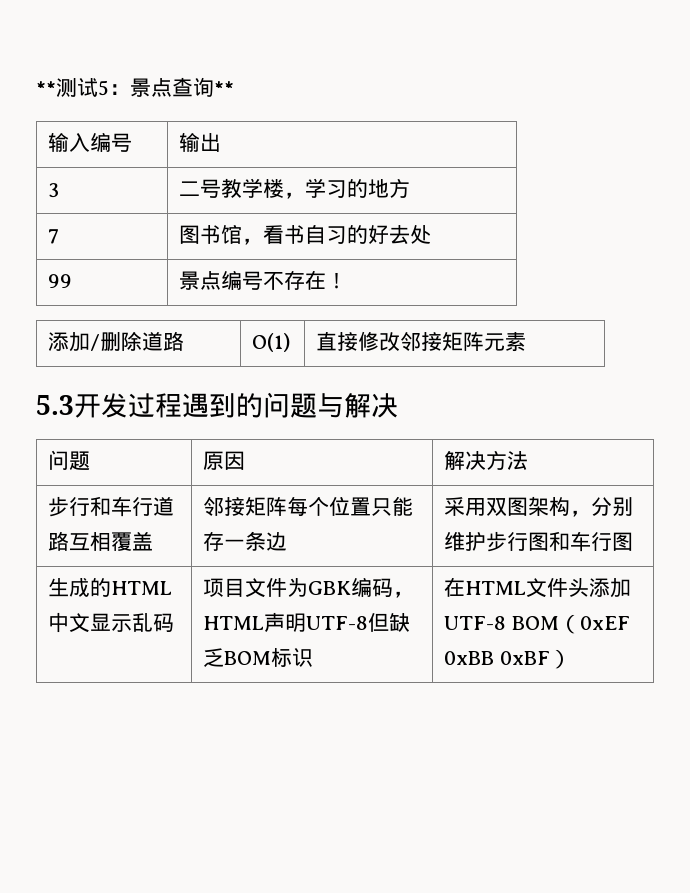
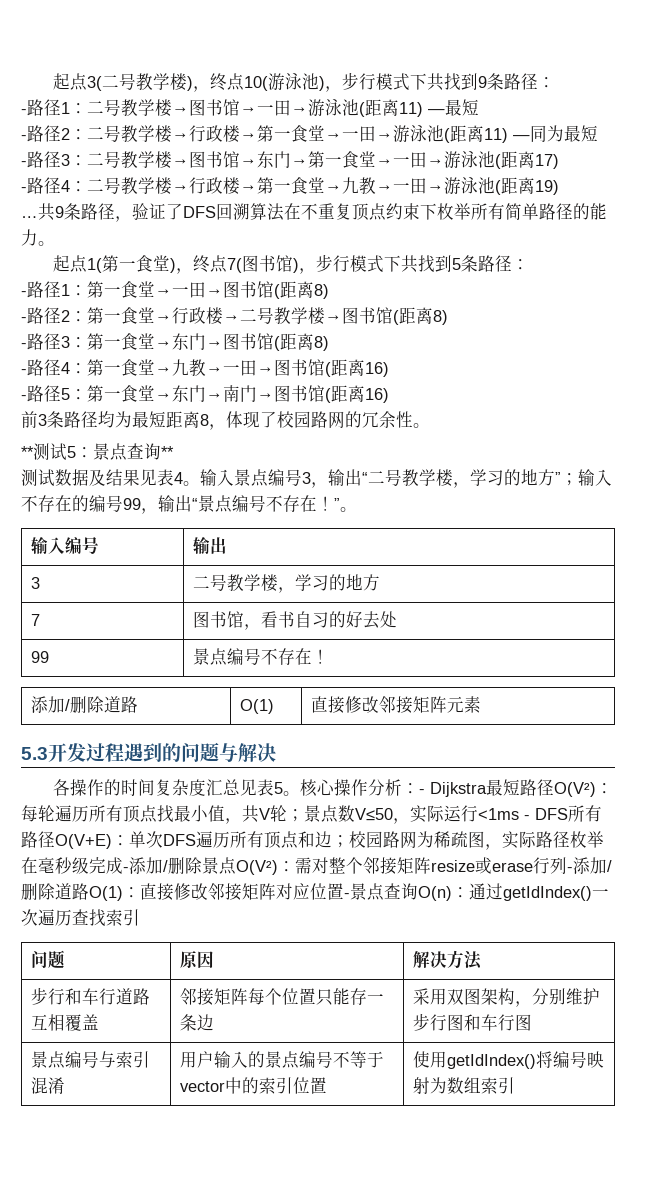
+ 起点3(二号教学楼)，终点10(游泳池)，步行模式下共找到9条路径：
+ -路径1：二号教学楼→图书馆→一田→游泳池(距离11) —最短
+ -路径2：二号教学楼→行政楼→第一食堂→一田→游泳池(距离11) —同为最短
+ -路径3：二号教学楼→图书馆→东门→第一食堂→一田→游泳池(距离17)
+ -路径4：二号教学楼→行政楼→第一食堂→九教→一田→游泳池(距离19)
+ …共9条路径，验证了DFS回溯算法在不重复顶点约束下枚举所有简单路径的能力。
+ 起点1(第一食堂)，终点7(图书馆)，步行模式下共找到5条路径：
+ -路径1：第一食堂→一田→图书馆(距离8)
+ -路径2：第一食堂→行政楼→二号教学楼→图书馆(距离8)
+ -路径3：第一食堂→东门→图书馆(距离8)
+ -路径4：第一食堂→九教→一田→图书馆(距离16)
+ -路径5：第一食堂→东门→南门→图书馆(距离16)
+ 前3条路径均为最短距离8，体现了校园路网的冗余性。
+ 测试数据及结果见表4。输入景点编号3，输出“二号教学楼，学习的地方”；输入不存在的编号99，输出“景点编号不存在！”。
+ 各操作的时间复杂度汇总见表5。核心操作分析：- Dijkstra最短路径O(V²)：每轮遍历所有顶点找最小值，共V轮；景点数V≤50，实际运行<1ms - DFS所有路径O(V+E)：单次DFS遍历所有顶点和边；校园路网为稀疏图，实际路径枚举在毫秒级完成-添加/删除景点O(V²)：需对整个邻接矩阵resize或erase行列-添加/删除道路O(1)：直接修改邻接矩阵对应位置-景点查询O(n)：通过getIdIndex()一次遍历查找索引
- 生成的HTML中文显示乱码 | 项目文件为GBK编码，HTML声明UTF-8但缺乏BOM标识 | 在HTML文件头添加UTF-8 BOM（0xEF 0xBB 0xBF）
+ 景点编号与索引混淆 | 用户输入的景点编号不等于vector中的索引位置 | 使用getIdIndex()将编号映射为数组索引

